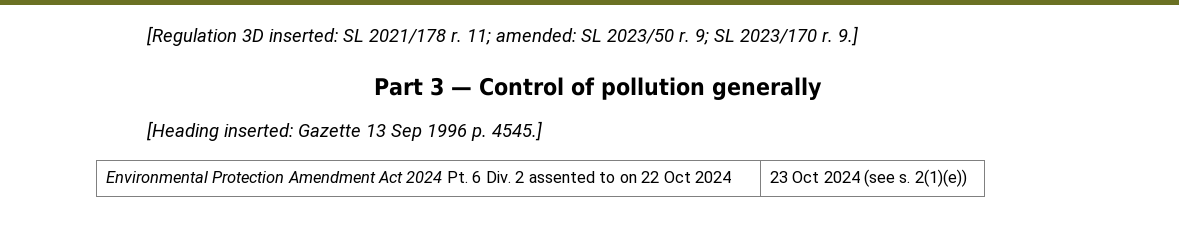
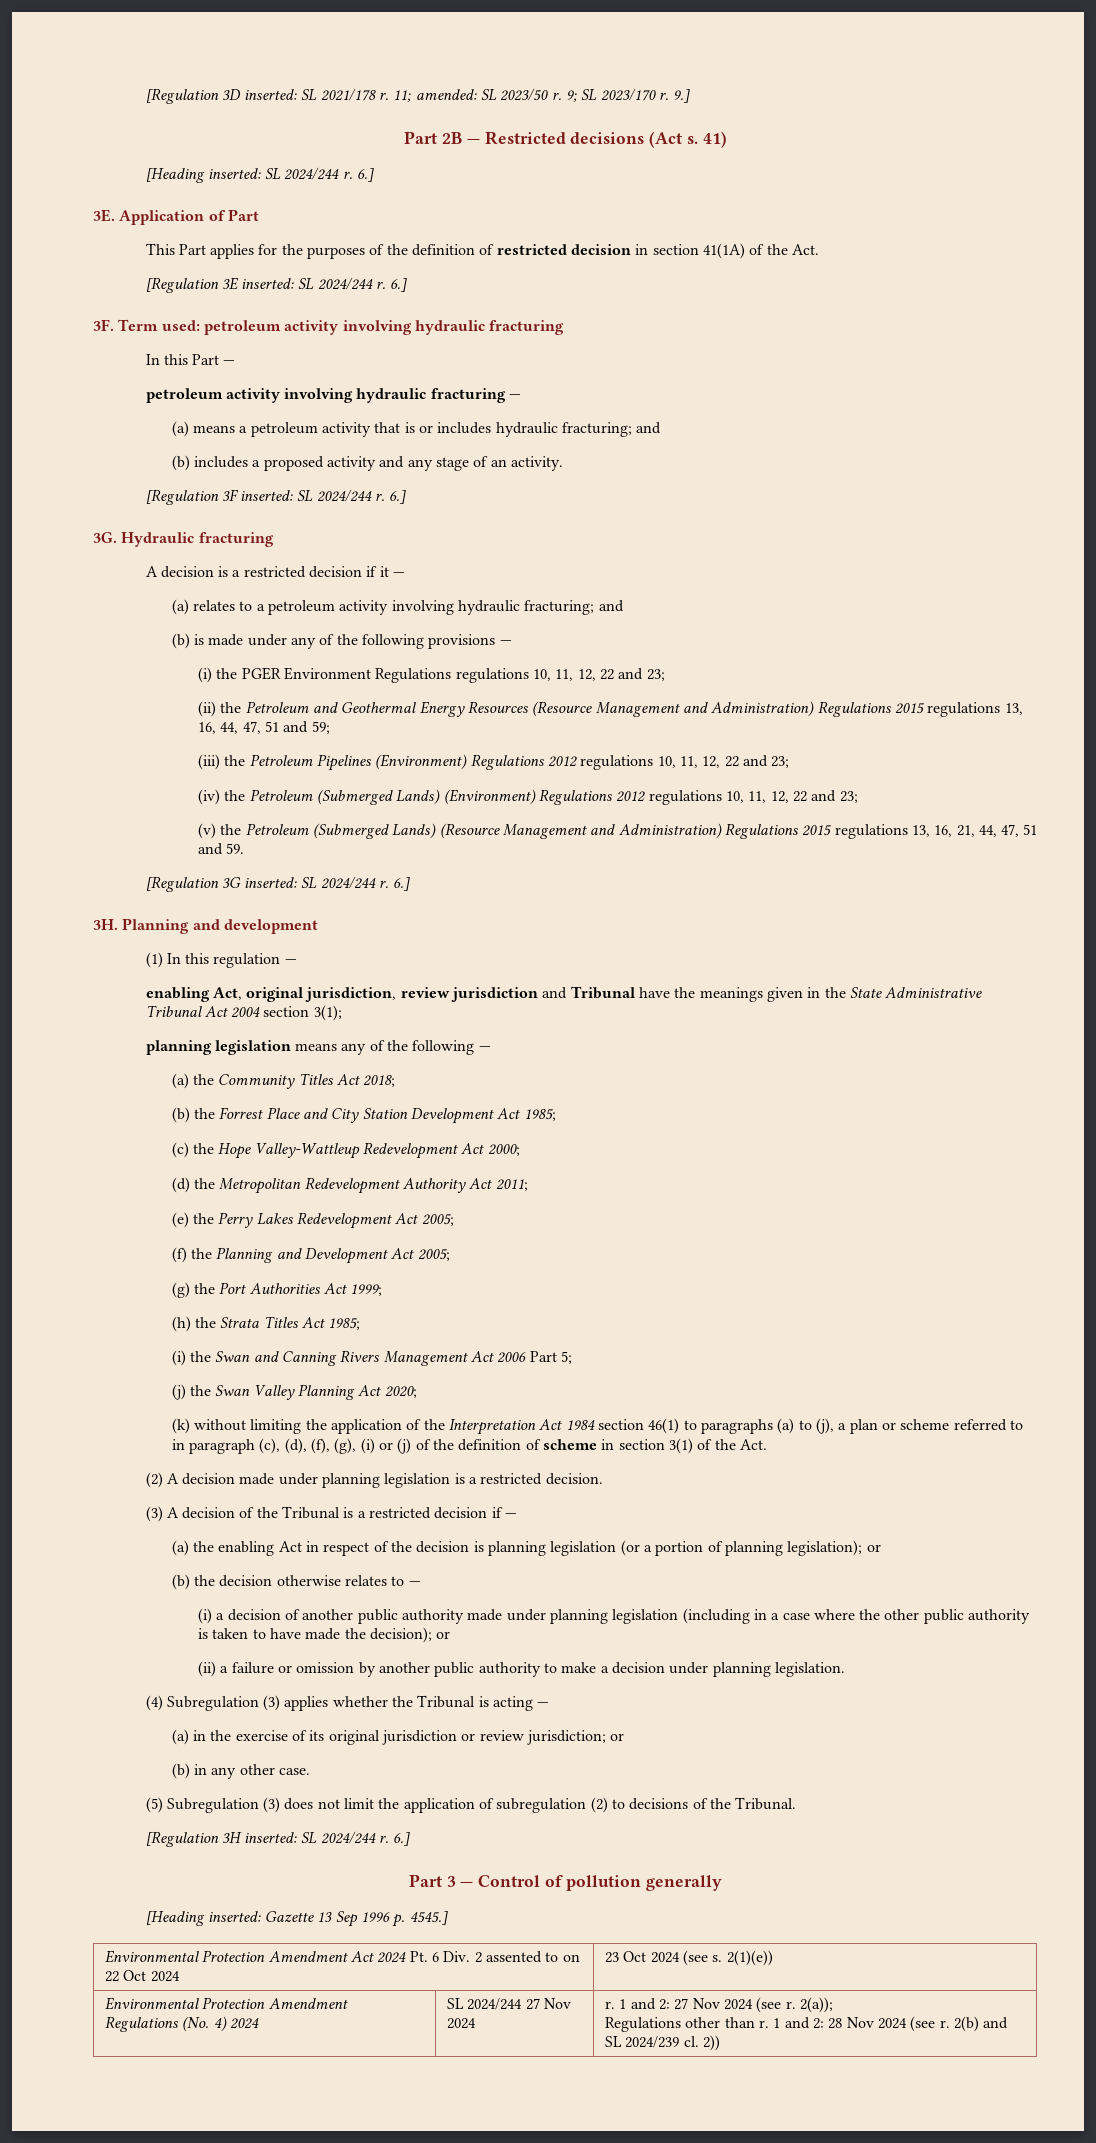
+ Part 2B — Restricted decisions (Act s. 41)
+ [Heading inserted: SL 2024/244 r. 6.]
+ 3E. Application of Part
+ This Part applies for the purposes of the definition of restricted decision in section 41(1A) of the Act.
+ [Regulation 3E inserted: SL 2024/244 r. 6.]
+ 3F. Term used: petroleum activity involving hydraulic fracturing
+ In this Part —
+ petroleum activity involving hydraulic fracturing —
+ (a) means a petroleum activity that is or includes hydraulic fracturing; and
+ (b) includes a proposed activity and any stage of an activity.
+ [Regulation 3F inserted: SL 2024/244 r. 6.]
+ 3G. Hydraulic fracturing
+ A decision is a restricted decision if it —
+ (a) relates to a petroleum activity involving hydraulic fracturing; and
+ (b) is made under any of the following provisions —
+ (i) the PGER Environment Regulations regulations 10, 11, 12, 22 and 23;
+ (ii) the Petroleum and Geothermal Energy Resources (Resource Management and Administration) Regulations 2015 regulations 13, 16, 44, 47, 51 and 59;
+ (iii) the Petroleum Pipelines (Environment) Regulations 2012 regulations 10, 11, 12, 22 and 23;
+ (iv) the Petroleum (Submerged Lands) (Environment) Regulations 2012 regulations 10, 11, 12, 22 and 23;
+ (v) the Petroleum (Submerged Lands) (Resource Management and Administration) Regulations 2015 regulations 13, 16, 21, 44, 47, 51 and 59.
+ [Regulation 3G inserted: SL 2024/244 r. 6.]
+ 3H. Planning and development
+ (1) In this regulation —
+ enabling Act, original jurisdiction, review jurisdiction and Tribunal have the meanings given in the State Administrative Tribunal Act 2004 section 3(1);
+ planning legislation means any of the following —
+ (a) the Community Titles Act 2018;
+ (b) the Forrest Place and City Station Development Act 1985;
+ (c) the Hope Valley-Wattleup Redevelopment Act 2000;
+ (d) the Metropolitan Redevelopment Authority Act 2011;
+ (e) the Perry Lakes Redevelopment Act 2005;
+ (f) the Planning and Development Act 2005;
+ (g) the Port Authorities Act 1999;
+ (h) the Strata Titles Act 1985;
+ (i) the Swan and Canning Rivers Management Act 2006 Part 5;
+ (j) the Swan Valley Planning Act 2020;
+ (k) without limiting the application of the Interpretation Act 1984 section 46(1) to paragraphs (a) to (j), a plan or scheme referred to in paragraph (c), (d), (f), (g), (i) or (j) of the definition of scheme in section 3(1) of the Act.
+ (2) A decision made under planning legislation is a restricted decision.
+ (3) A decision of the Tribunal is a restricted decision if —
+ (a) the enabling Act in respect of the decision is planning legislation (or a portion of planning legislation); or
+ (b) the decision otherwise relates to —
+ (i) a decision of another public authority made under planning legislation (including in a case where the other public authority is taken to have made the decision); or
+ (ii) a failure or omission by another public authority to make a decision under planning legislation.
+ (4) Subregulation (3) applies whether the Tribunal is acting —
+ (a) in the exercise of its original jurisdiction or review jurisdiction; or
+ (b) in any other case.
+ (5) Subregulation (3) does not limit the application of subregulation (2) to decisions of the Tribunal.
+ [Regulation 3H inserted: SL 2024/244 r. 6.]
+ Environmental Protection Amendment Regulations (No. 4) 2024 | SL 2024/244 27 Nov 2024 | r. 1 and 2: 27 Nov 2024 (see r. 2(a));
+ Regulations other than r. 1 and 2: 28 Nov 2024 (see r. 2(b) and SL 2024/239 cl. 2))

